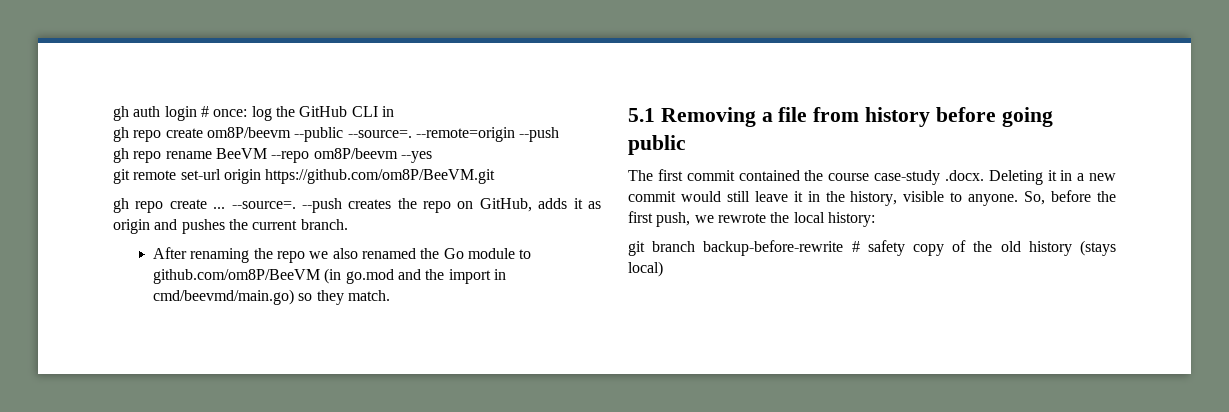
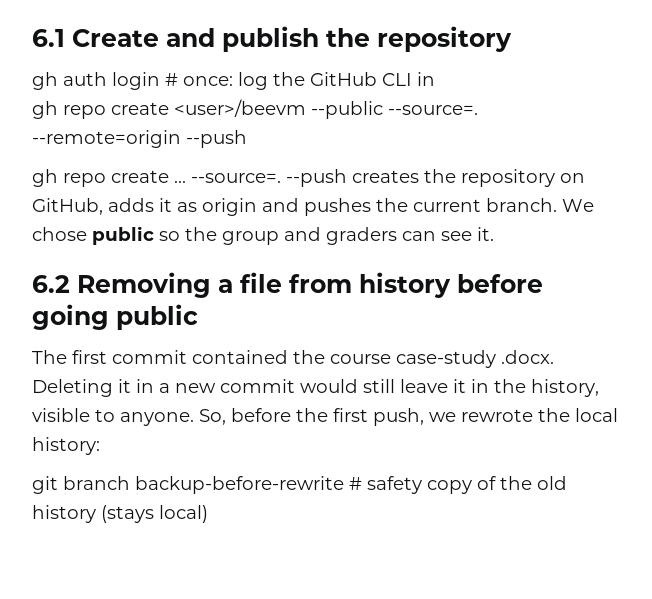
+ 6.1 Create and publish the repository
- gh repo create om8P/beevm --public --source=.
+ gh repo create <user>/beevm --public --source=.
- gh repo rename BeeVM --repo om8P/beevm --yes
- git remote set-url origin https://github.com/om8P/BeeVM.git
- --push creates the repo on GitHub, adds it as origin and pushes the current branch.
- After renaming the repo we also renamed the Go module to github.com/om8P/BeeVM (in go.mod and the import in cmd/beevmd/main.go) so they match.
- 5.1 Removing a file from history before going public
+ --push creates the repository on GitHub, adds it as origin and pushes the current branch. We chose public so the group and graders can see it.
+ 6.2 Removing a file from history before going public

